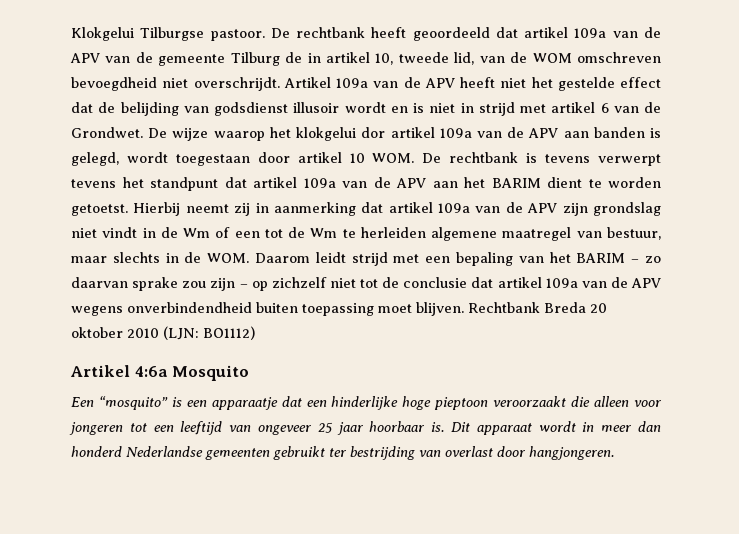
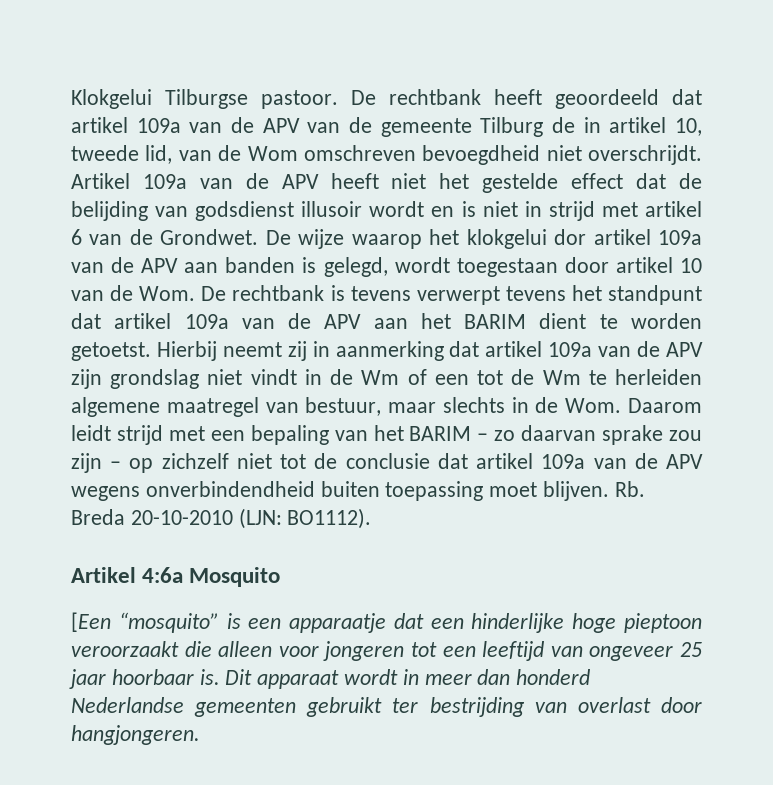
- De rechtbank heeft geoordeeld dat artikel 109a van de APV van de gemeente Tilburg de in artikel 10, tweede lid, van de WOM omschreven bevoegdheid niet overschrijdt.
+ De rechtbank heeft geoordeeld dat artikel 109a van de APV van de gemeente Tilburg de in artikel 10, tweede lid, van de Wom omschreven bevoegdheid niet overschrijdt.
- De wijze waarop het klokgelui dor artikel 109a van de APV aan banden is gelegd, wordt toegestaan door artikel 10 WOM. De rechtbank is tevens verwerpt tevens het standpunt dat artikel 109a van de APV aan het BARIM dient te worden getoetst.
+ De wijze waarop het klokgelui dor artikel 109a van de APV aan banden is gelegd, wordt toegestaan door artikel 10 van de Wom. De rechtbank is tevens verwerpt tevens het standpunt dat artikel 109a van de APV aan het BARIM dient te worden getoetst.
- Hierbij neemt zij in aanmerking dat artikel 109a van de APV zijn grondslag niet vindt in de Wm of een tot de Wm te herleiden algemene maatregel van bestuur, maar slechts in de WOM. Daarom leidt strijd met een bepaling van het BARIM – zo daarvan sprake zou zijn – op zichzelf niet tot de conclusie dat artikel 109a van de APV wegens onverbindendheid buiten toepassing moet blijven.
+ Hierbij neemt zij in aanmerking dat artikel 109a van de APV zijn grondslag niet vindt in de Wm of een tot de Wm te herleiden algemene maatregel van bestuur, maar slechts in de Wom. Daarom leidt strijd met een bepaling van het BARIM – zo daarvan sprake zou zijn – op zichzelf niet tot de conclusie dat artikel 109a van de APV wegens onverbindendheid buiten toepassing moet blijven.
- Rechtbank Breda 20 oktober 2010 (LJN: BO1112)
+ Rb. Breda 20-10-2010 (LJN: BO1112).
- Een “mosquito” is een apparaatje dat een hinderlijke hoge pieptoon veroorzaakt die alleen voor jongeren tot een leeftijd van ongeveer 25 jaar hoorbaar is.
+ [Een “mosquito” is een apparaatje dat een hinderlijke hoge pieptoon veroorzaakt die alleen voor jongeren tot een leeftijd van ongeveer 25 jaar hoorbaar is.

